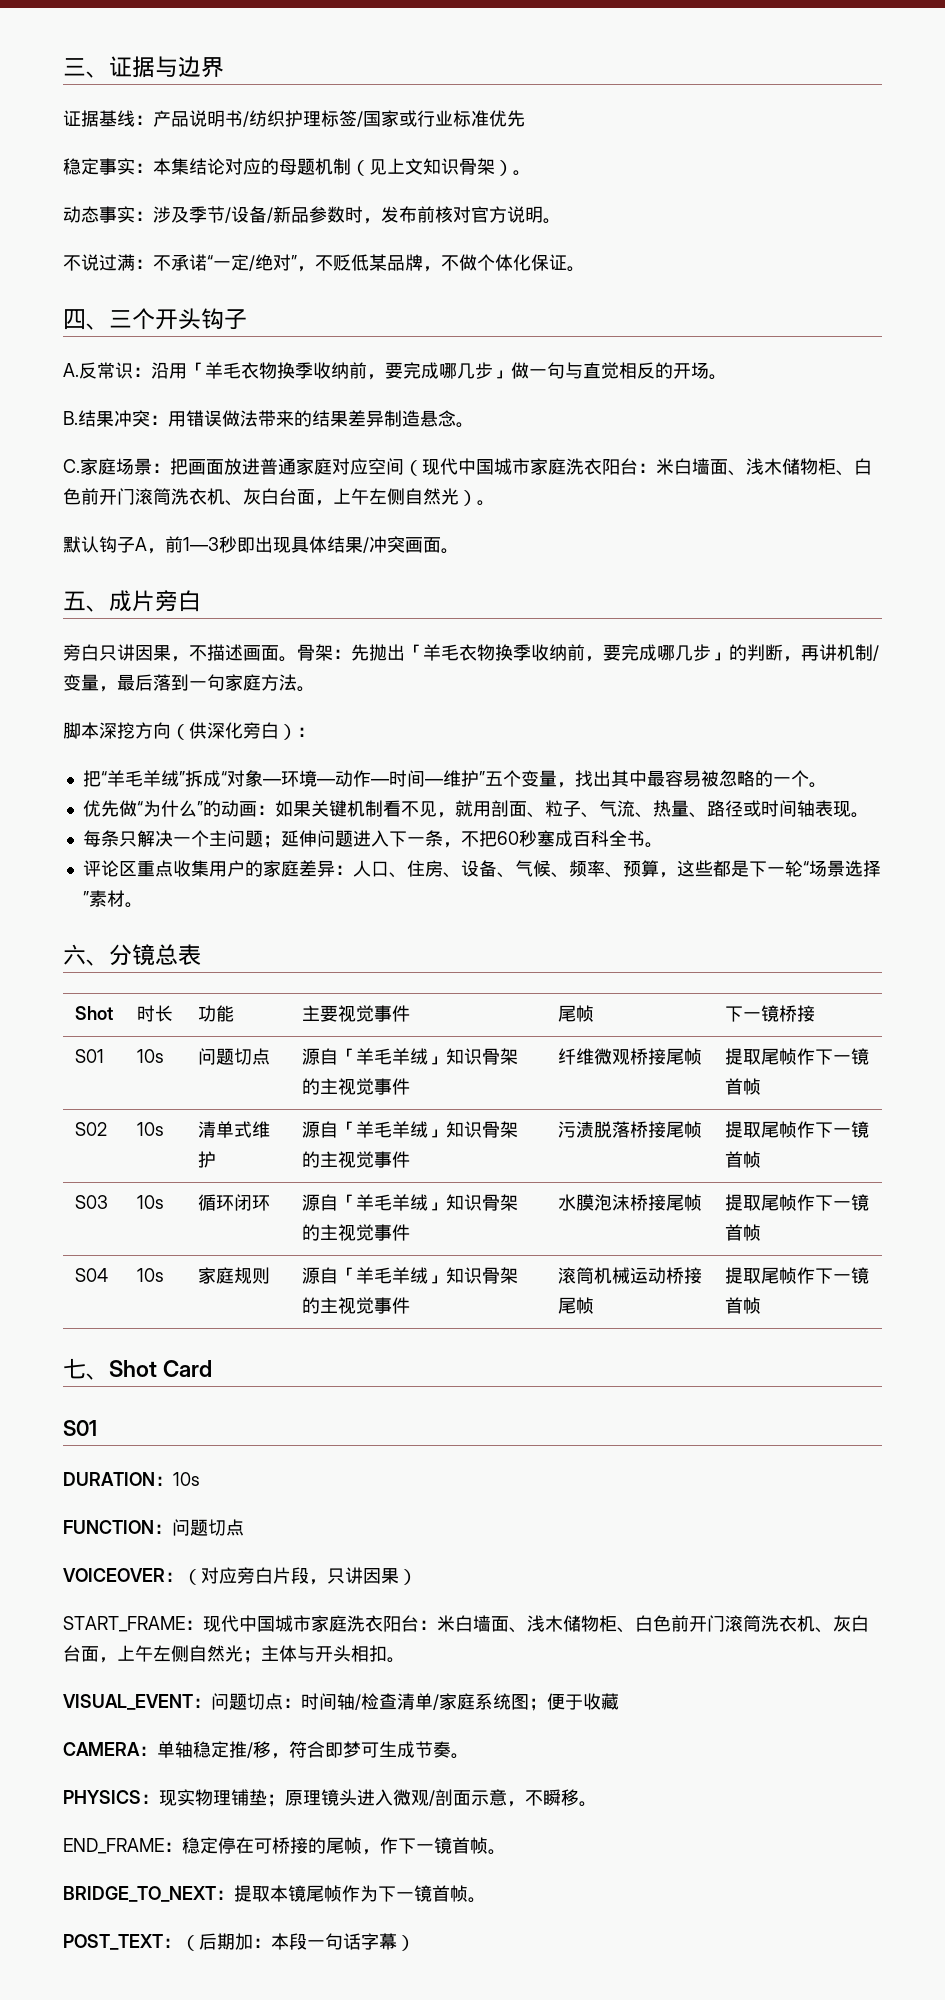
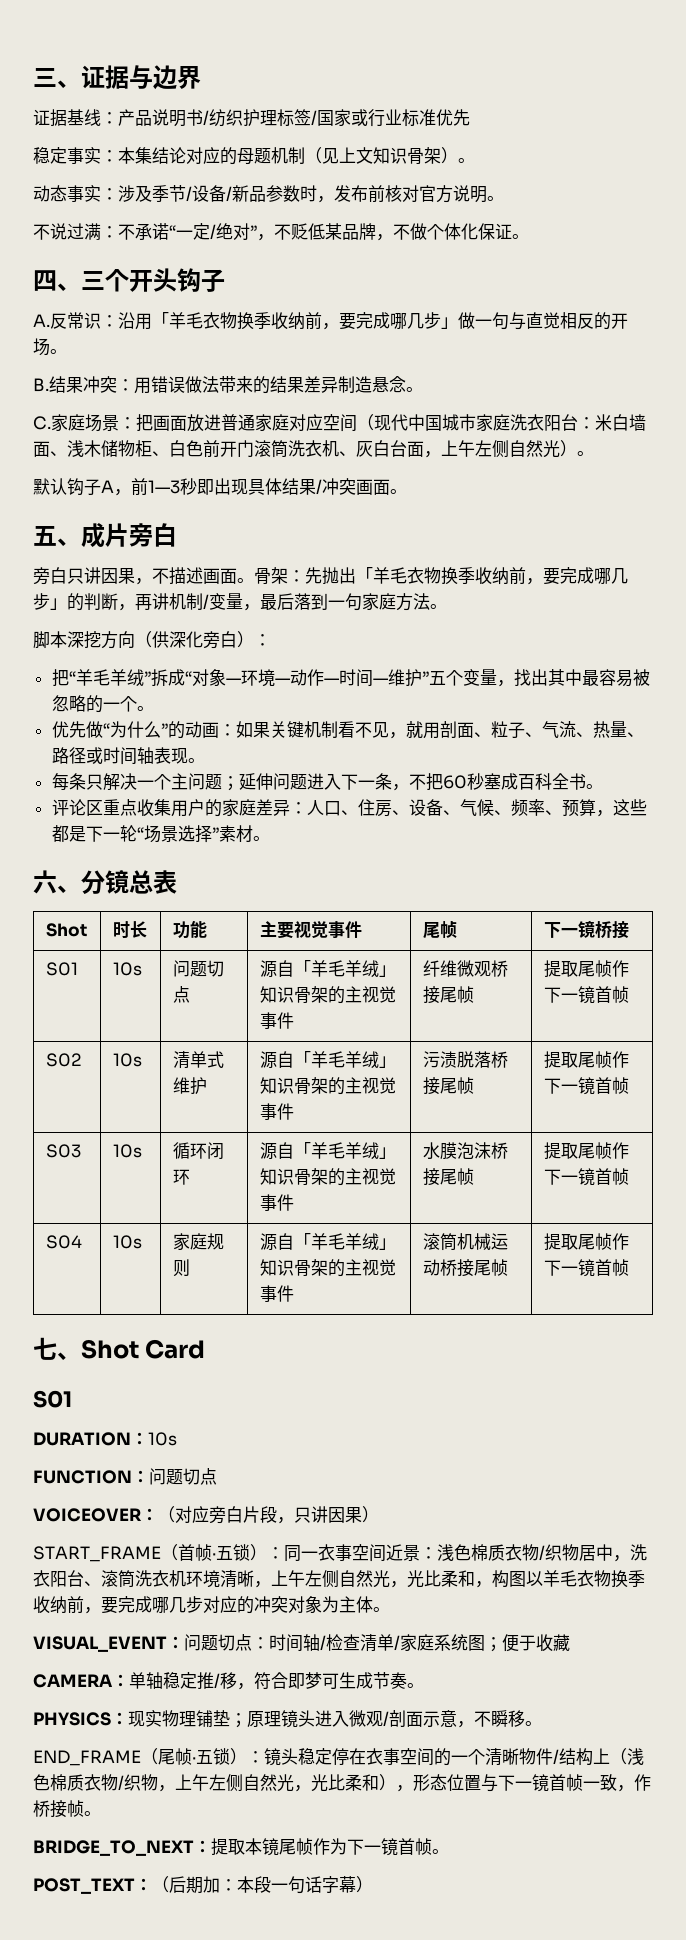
- START_FRAME：现代中国城市家庭洗衣阳台：米白墙面、浅木储物柜、白色前开门滚筒洗衣机、灰白台面，上午左侧自然光；主体与开头相扣。
+ START_FRAME（首帧·五锁）：同一衣事空间近景：浅色棉质衣物/织物居中，洗衣阳台、滚筒洗衣机环境清晰，上午左侧自然光，光比柔和，构图以羊毛衣物换季收纳前，要完成哪几步对应的冲突对象为主体。
- END_FRAME：稳定停在可桥接的尾帧，作下一镜首帧。
+ END_FRAME（尾帧·五锁）：镜头稳定停在衣事空间的一个清晰物件/结构上（浅色棉质衣物/织物，上午左侧自然光，光比柔和），形态位置与下一镜首帧一致，作桥接帧。

